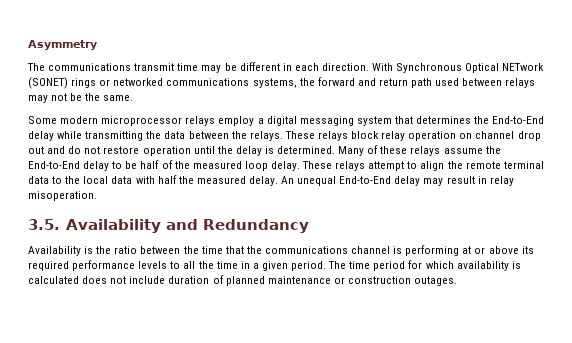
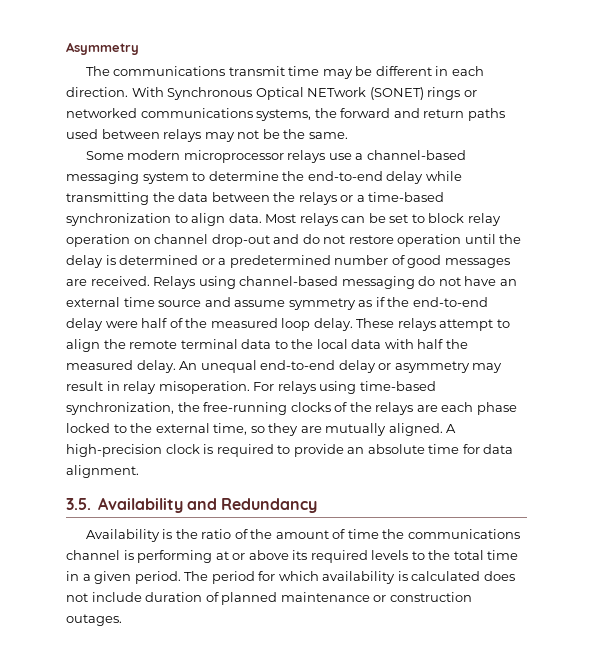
- With Synchronous Optical NETwork (SONET) rings or networked communications systems, the forward and return path used between relays may not be the same.
+ With Synchronous Optical NETwork (SONET) rings or networked communications systems, the forward and return paths used between relays may not be the same.
- Some modern microprocessor relays employ a digital messaging system that determines the End-to-End delay while transmitting the data between the relays. These relays block relay operation on channel drop out and do not restore operation until the delay is determined. Many of these relays assume the End-to-End delay to be half of the measured loop delay.
+ Some modern microprocessor relays use a channel-based messaging system to determine the end-to-end delay while transmitting the data between the relays or a time-based synchronization to align data. Most relays can be set to block relay operation on channel drop-out and do not restore operation until the delay is determined or a predetermined number of good messages are received. Relays using channel-based messaging do not have an external time source and assume symmetry as if the end-to-end delay were half of the measured loop delay.
- An unequal End-to-End delay may result in relay misoperation.
+ An unequal end-to-end delay or asymmetry may result in relay misoperation. For relays using time-based synchronization, the free-running clocks of the relays are each phase locked to the external time, so they are mutually aligned. A high-precision clock is required to provide an absolute time for data alignment.
- Availability is the ratio between the time that the communications channel is performing at or above its required performance levels to all the time in a given period.
+ Availability is the ratio of the amount of time the communications channel is performing at or above its required levels to the total time in a given period.
- The time period for which availability is calculated does not include duration of planned maintenance or construction outages.
+ The period for which availability is calculated does not include duration of planned maintenance or construction outages.

